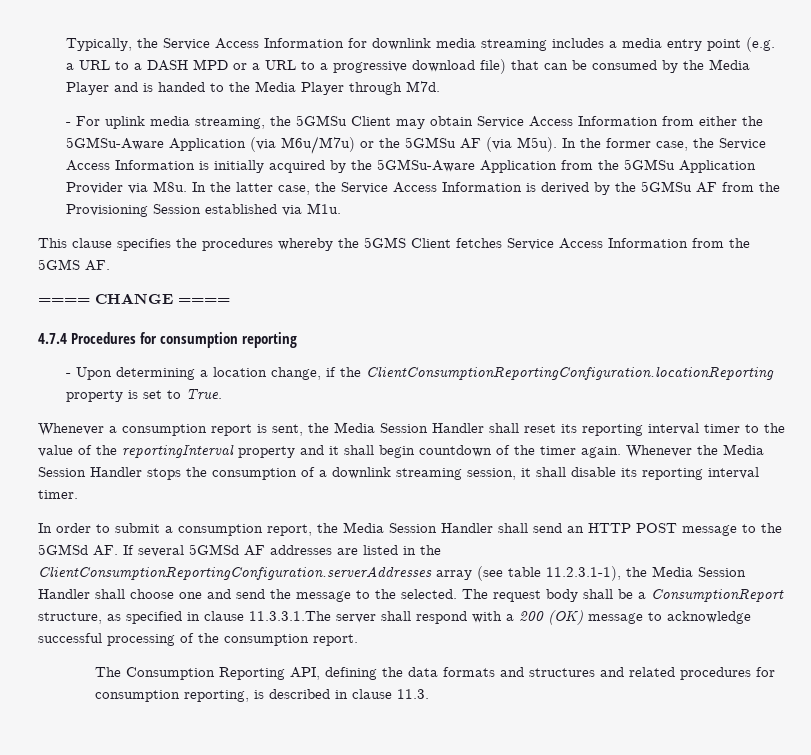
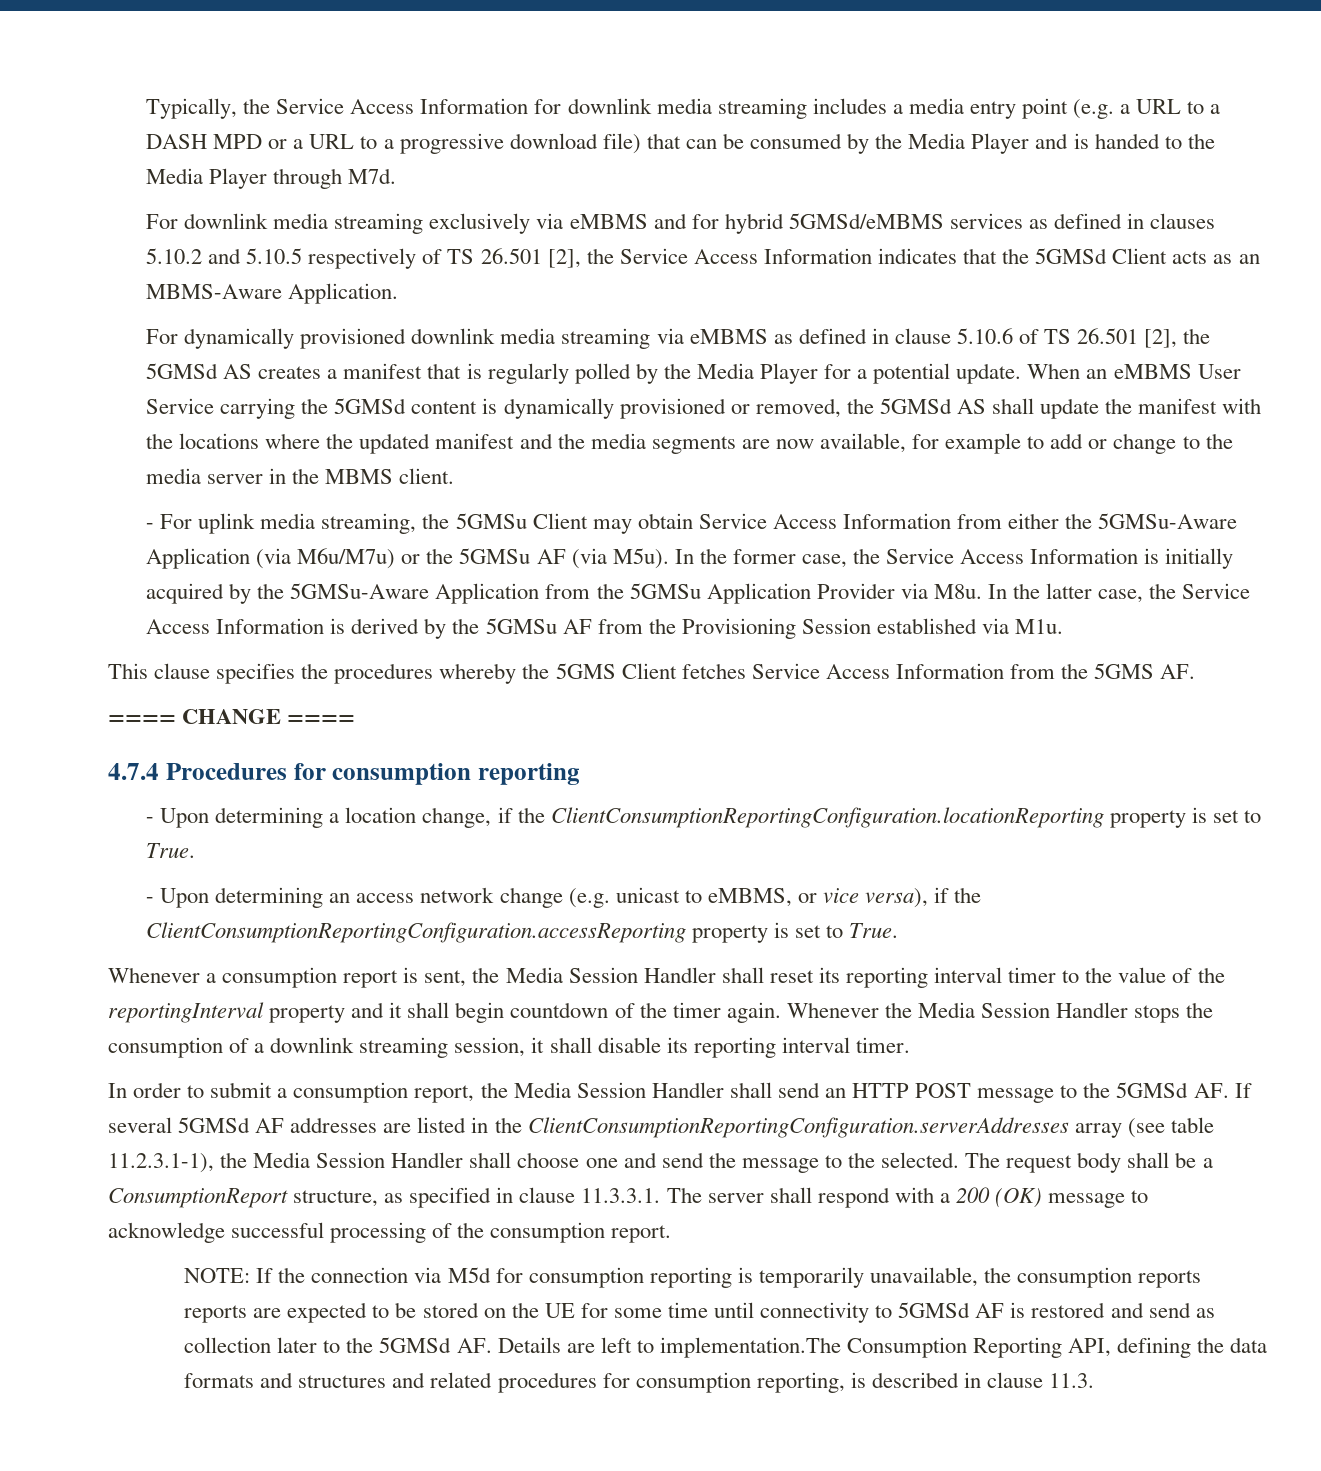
+ For downlink media streaming exclusively via eMBMS and for hybrid 5GMSd/eMBMS services as defined in clauses 5.10.2 and 5.10.5 respectively of TS 26.501 [2], the Service Access Information indicates that the 5GMSd Client acts as an MBMS-Aware Application.
+ For dynamically provisioned downlink media streaming via eMBMS as defined in clause 5.10.6 of TS 26.501 [2], the 5GMSd AS creates a manifest that is regularly polled by the Media Player for a potential update. When an eMBMS User Service carrying the 5GMSd content is dynamically provisioned or removed, the 5GMSd AS shall update the manifest with the locations where the updated manifest and the media segments are now available, for example to add or change to the media server in the MBMS client.
+ - Upon determining an access network change (e.g. unicast to eMBMS, or vice versa), if the ClientConsumptionReportingConfiguration.accessReporting property is set to True.
- The request body shall be a ConsumptionReport structure, as specified in clause 11.3.3.1.The server shall respond with a 200 (OK) message to acknowledge successful processing of the consumption report.
+ The request body shall be a ConsumptionReport structure, as specified in clause 11.3.3.1. The server shall respond with a 200 (OK) message to acknowledge successful processing of the consumption report.
- The Consumption Reporting API, defining the data formats and structures and related procedures for consumption reporting, is described in clause 11.3.
+ NOTE: If the connection via M5d for consumption reporting is temporarily unavailable, the consumption reports reports are expected to be stored on the UE for some time until connectivity to 5GMSd AF is restored and send as collection later to the 5GMSd AF. Details are left to implementation.The Consumption Reporting API, defining the data formats and structures and related procedures for consumption reporting, is described in clause 11.3.

